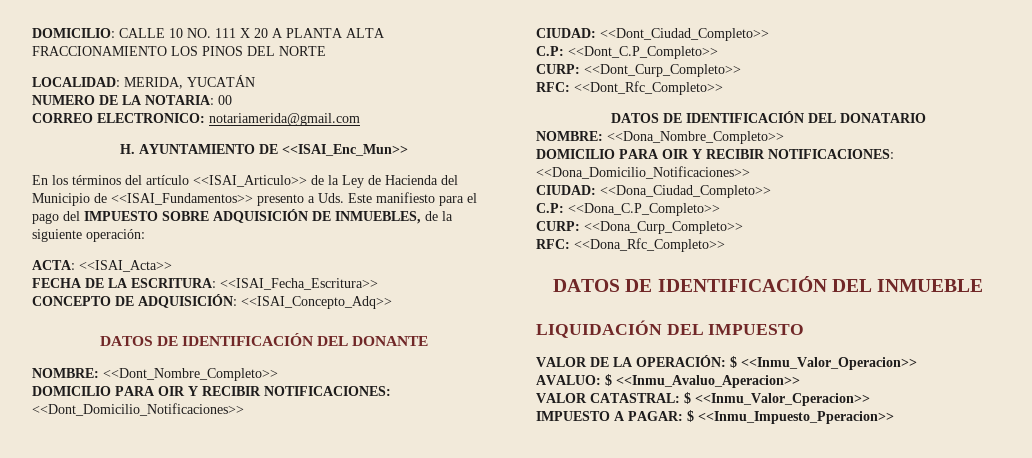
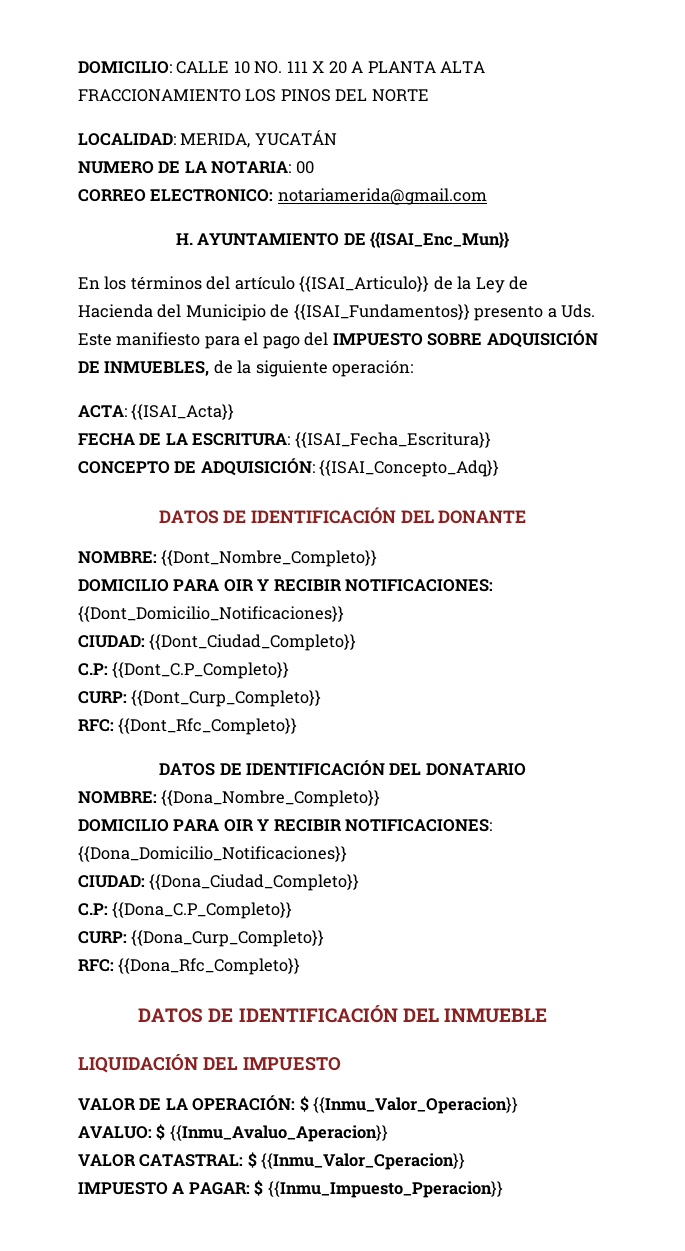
- H. AYUNTAMIENTO DE <<ISAI_Enc_Mun>>
+ H. AYUNTAMIENTO DE {{ISAI_Enc_Mun}}
- En los términos del artículo <<ISAI_Articulo>> de la Ley de Hacienda del Municipio de <<ISAI_Fundamentos>> presento a Uds. Este manifiesto para el pago del IMPUESTO SOBRE ADQUISICIÓN DE INMUEBLES, de la siguiente operación:
+ En los términos del artículo {{ISAI_Articulo}} de la Ley de Hacienda del Municipio de {{ISAI_Fundamentos}} presento a Uds. Este manifiesto para el pago del IMPUESTO SOBRE ADQUISICIÓN DE INMUEBLES, de la siguiente operación:
- ACTA: <<ISAI_Acta>>
+ ACTA: {{ISAI_Acta}}
- FECHA DE LA ESCRITURA: <<ISAI_Fecha_Escritura>>
+ FECHA DE LA ESCRITURA: {{ISAI_Fecha_Escritura}}
- CONCEPTO DE ADQUISICIÓN: <<ISAI_Concepto_Adq>>
+ CONCEPTO DE ADQUISICIÓN: {{ISAI_Concepto_Adq}}
- NOMBRE: <<Dont_Nombre_Completo>>
- DOMICILIO PARA OIR Y RECIBIR NOTIFICACIONES: <<Dont_Domicilio_Notificaciones>>
- CIUDAD: <<Dont_Ciudad_Completo>>
- C.P: <<Dont_C.P_Completo>>
- CURP: <<Dont_Curp_Completo>>
- RFC: <<Dont_Rfc_Completo>>
+ NOMBRE: {{Dont_Nombre_Completo}}
+ DOMICILIO PARA OIR Y RECIBIR NOTIFICACIONES: {{Dont_Domicilio_Notificaciones}}
+ CIUDAD: {{Dont_Ciudad_Completo}}
+ C.P: {{Dont_C.P_Completo}}
+ CURP: {{Dont_Curp_Completo}}
+ RFC: {{Dont_Rfc_Completo}}
- NOMBRE: <<Dona_Nombre_Completo>>
- DOMICILIO PARA OIR Y RECIBIR NOTIFICACIONES: <<Dona_Domicilio_Notificaciones>>
- CIUDAD: <<Dona_Ciudad_Completo>>
- C.P: <<Dona_C.P_Completo>>
- CURP: <<Dona_Curp_Completo>>
- RFC: <<Dona_Rfc_Completo>>
+ NOMBRE: {{Dona_Nombre_Completo}}
+ DOMICILIO PARA OIR Y RECIBIR NOTIFICACIONES: {{Dona_Domicilio_Notificaciones}}
+ CIUDAD: {{Dona_Ciudad_Completo}}
+ C.P: {{Dona_C.P_Completo}}
+ CURP: {{Dona_Curp_Completo}}
+ RFC: {{Dona_Rfc_Completo}}
- VALOR DE LA OPERACIÓN: $ <<Inmu_Valor_Operacion>>
+ VALOR DE LA OPERACIÓN: $ {{Inmu_Valor_Operacion}}
- AVALUO: $ <<Inmu_Avaluo_Aperacion>>
+ AVALUO: $ {{Inmu_Avaluo_Aperacion}}
- VALOR CATASTRAL: $ <<Inmu_Valor_Cperacion>>
+ VALOR CATASTRAL: $ {{Inmu_Valor_Cperacion}}
- IMPUESTO A PAGAR: $ <<Inmu_Impuesto_Pperacion>>
+ IMPUESTO A PAGAR: $ {{Inmu_Impuesto_Pperacion}}

